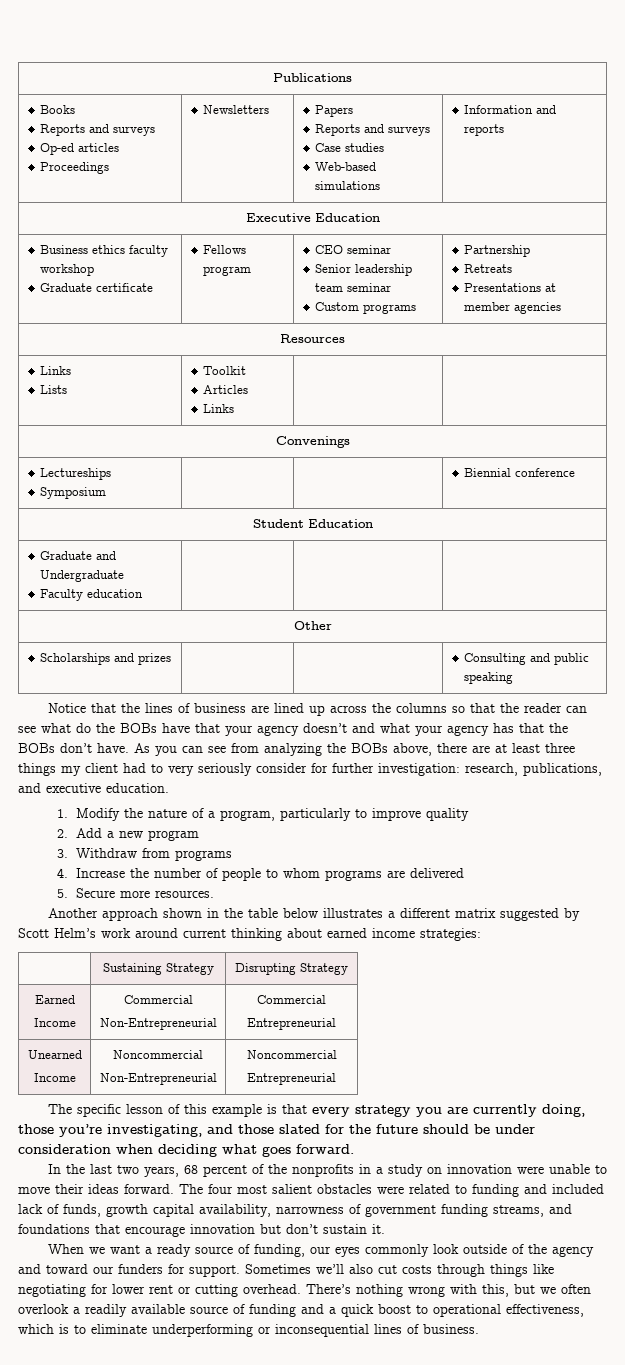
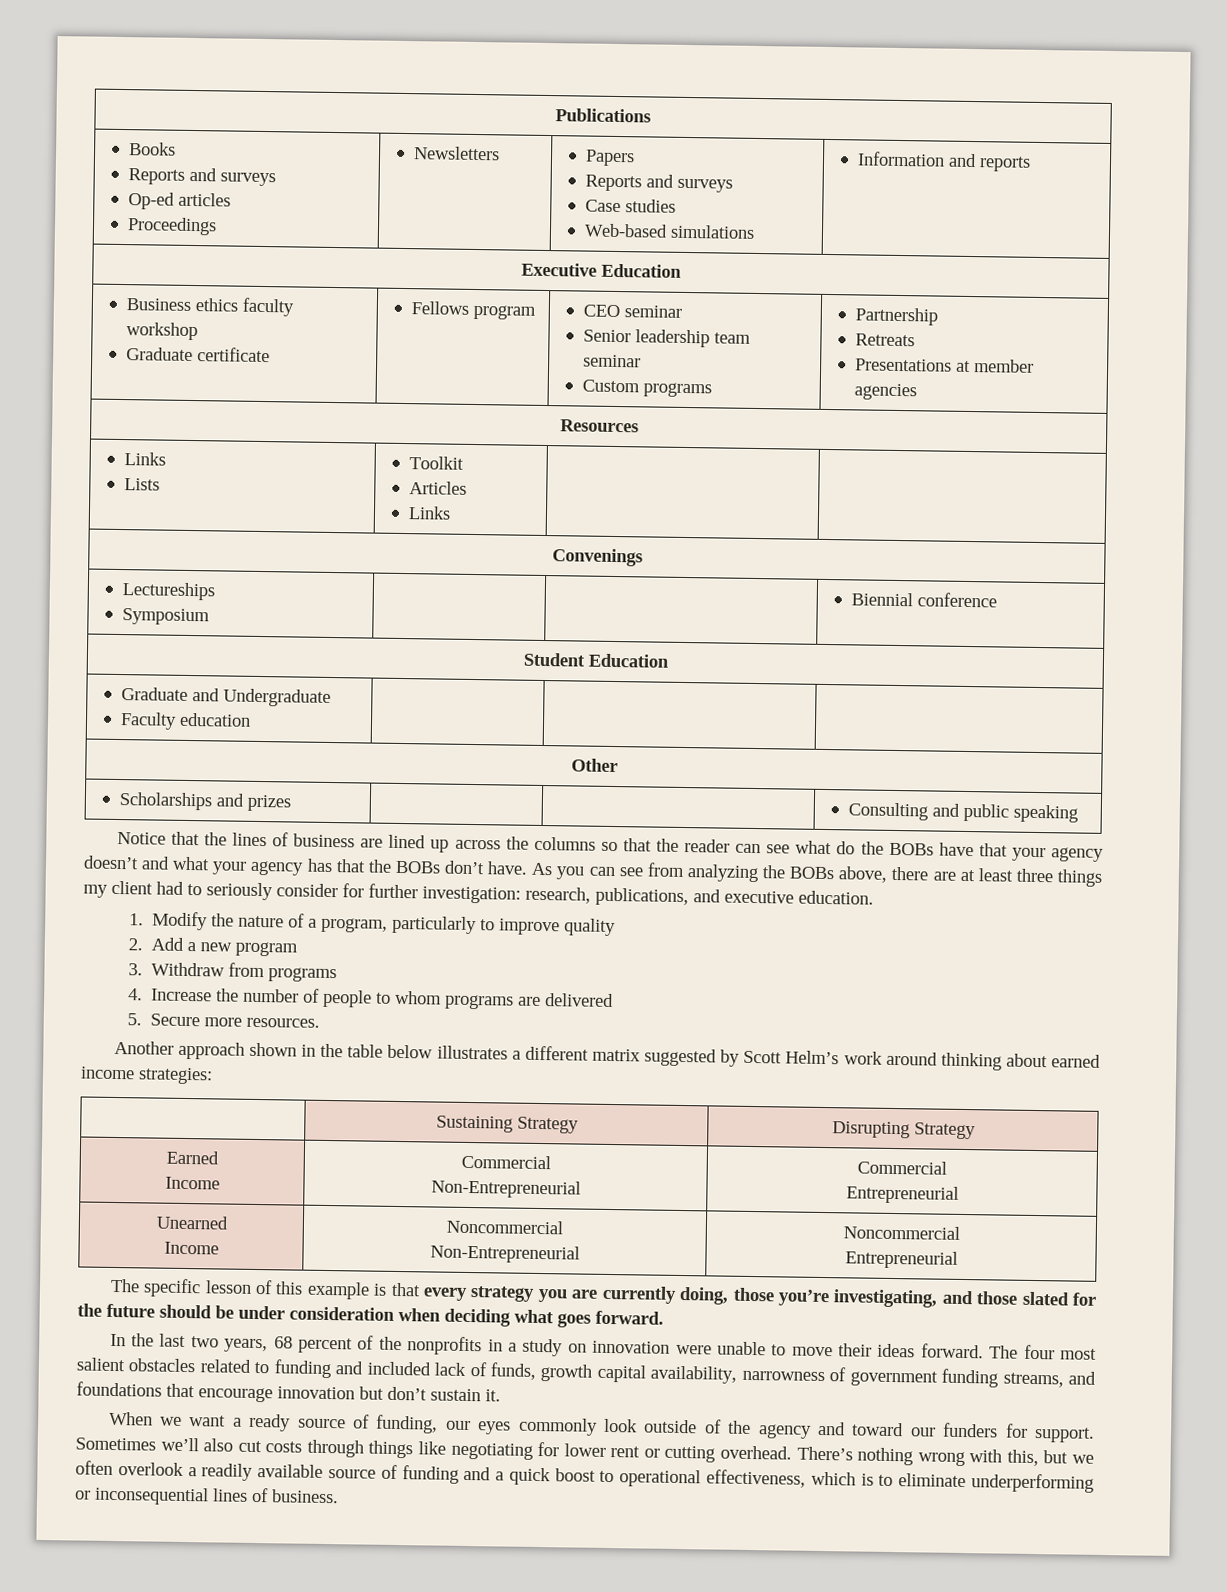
- As you can see from analyzing the BOBs above, there are at least three things my client had to very seriously consider for further investigation: research, publications, and executive education.
+ As you can see from analyzing the BOBs above, there are at least three things my client had to seriously consider for further investigation: research, publications, and executive education.
- Another approach shown in the table below illustrates a different matrix suggested by Scott Helm’s work around current thinking about earned income strategies:
+ Another approach shown in the table below illustrates a different matrix suggested by Scott Helm’s work around thinking about earned income strategies:
- The four most salient obstacles were related to funding and included lack of funds, growth capital availability, narrowness of government funding streams, and foundations that encourage innovation but don’t sustain it.
+ The four most salient obstacles related to funding and included lack of funds, growth capital availability, narrowness of government funding streams, and foundations that encourage innovation but don’t sustain it.

